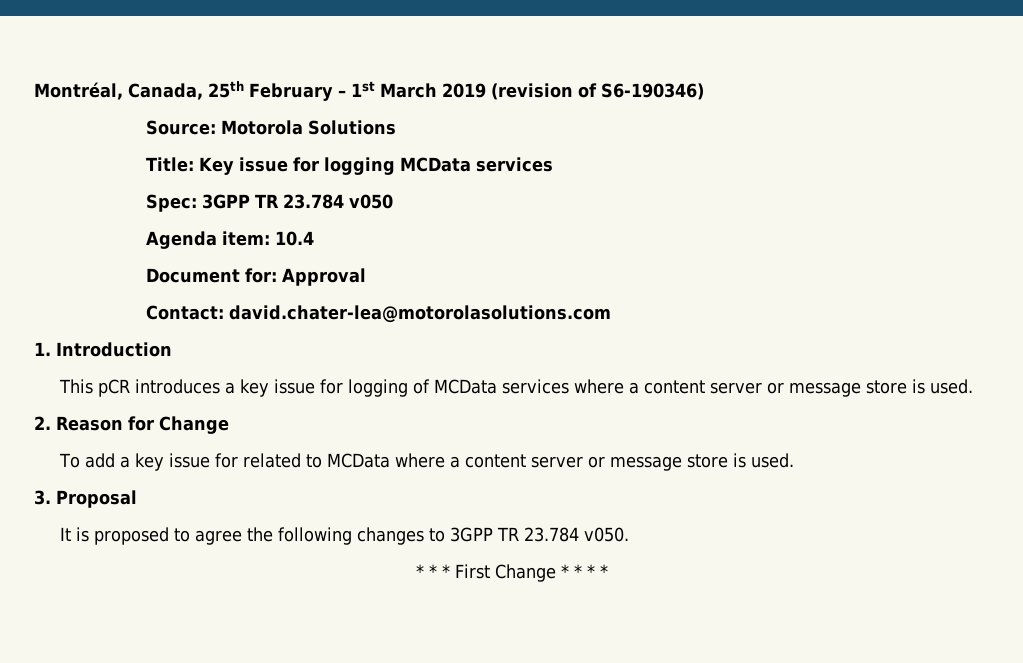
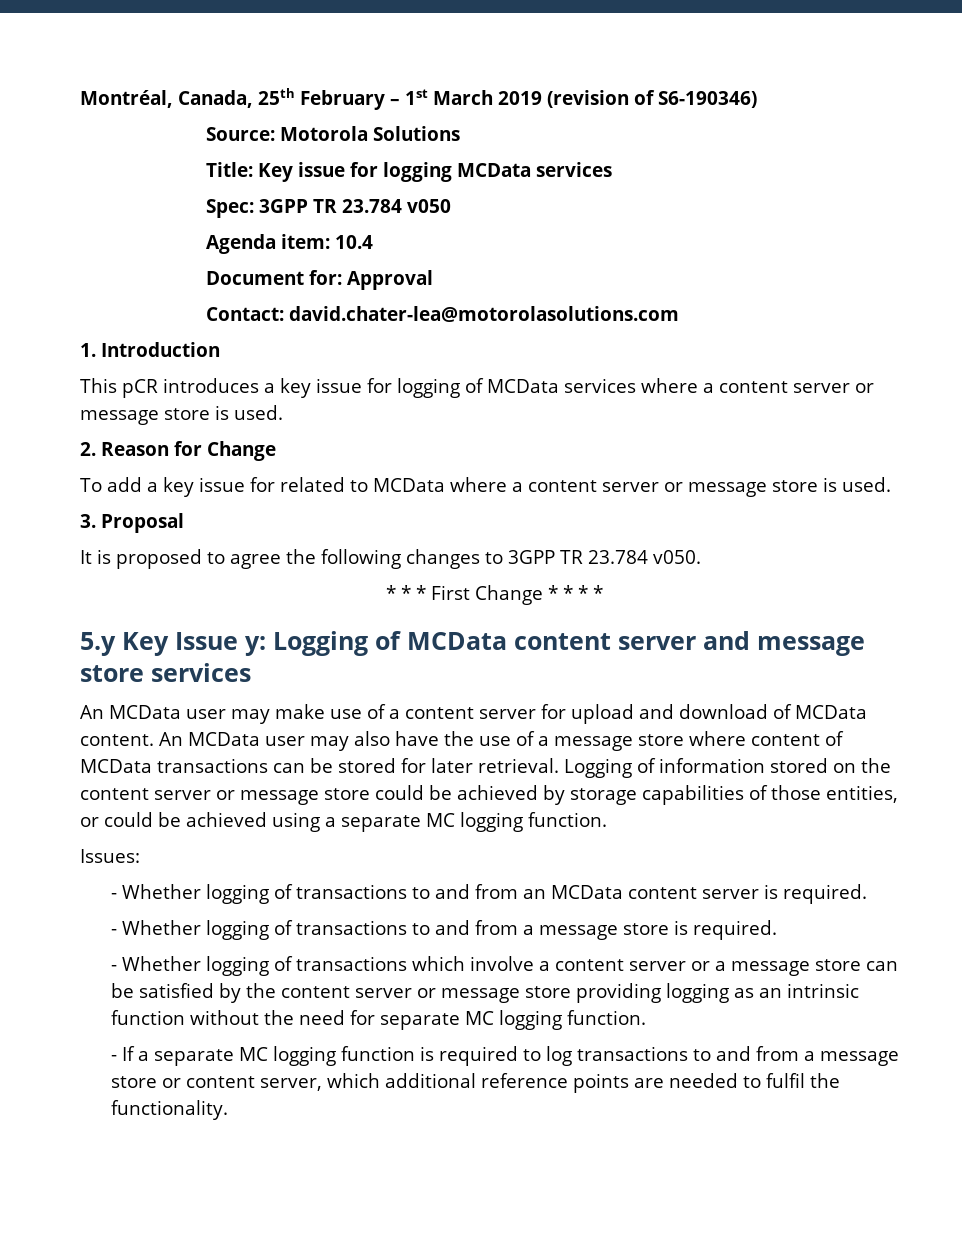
+ 5.y Key Issue y: Logging of MCData content server and message store services
+ An MCData user may make use of a content server for upload and download of MCData content. An MCData user may also have the use of a message store where content of MCData transactions can be stored for later retrieval. Logging of information stored on the content server or message store could be achieved by storage capabilities of those entities, or could be achieved using a separate MC logging function.
+ Issues:
+ - Whether logging of transactions to and from an MCData content server is required.
+ - Whether logging of transactions to and from a message store is required.
+ - Whether logging of transactions which involve a content server or a message store can be satisfied by the content server or message store providing logging as an intrinsic function without the need for separate MC logging function.
+ - If a separate MC logging function is required to log transactions to and from a message store or content server, which additional reference points are needed to fulfil the functionality.

